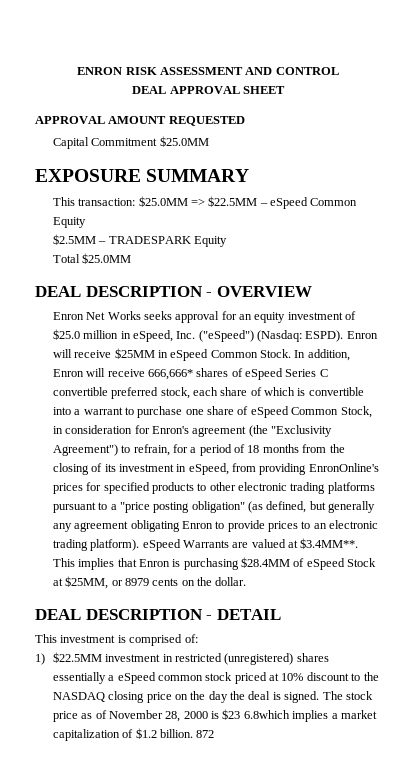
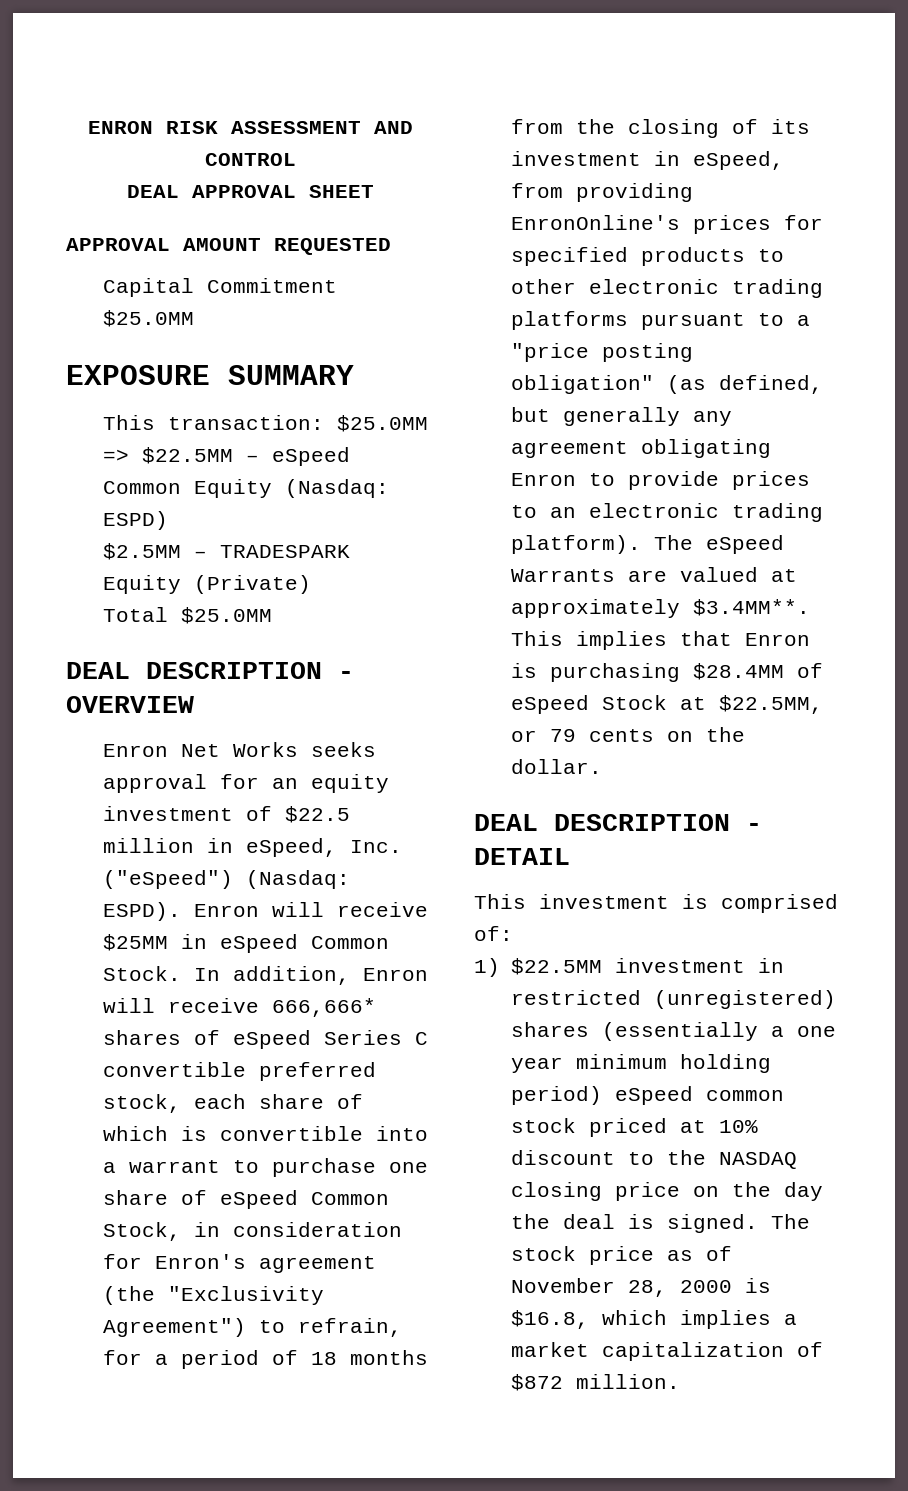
- This transaction: $25.0MM => $22.5MM – eSpeed Common Equity
+ This transaction: $25.0MM => $22.5MM – eSpeed Common Equity (Nasdaq: ESPD)
- $2.5MM – TRADESPARK Equity
+ $2.5MM – TRADESPARK Equity (Private)
- Enron Net Works seeks approval for an equity investment of $25.0 million in eSpeed, Inc. ("eSpeed") (Nasdaq: ESPD).
+ Enron Net Works seeks approval for an equity investment of $22.5 million in eSpeed, Inc. ("eSpeed") (Nasdaq: ESPD).
- In addition, Enron will receive 666,666* shares of eSpeed Series C convertible preferred stock, each share of which is convertible into a warrant to purchase one share of eSpeed Common Stock, in consideration for Enron's agreement (the "Exclusivity Agreement") to refrain, for a period of 18 months from the closing of its investment in eSpeed, from providing EnronOnline's prices for specified products to other electronic trading platforms pursuant to a "price posting obligation" (as defined, but generally any agreement obligating Enron to provide prices to an electronic trading platform). eSpeed Warrants are valued at $3.4MM**. This implies that Enron is purchasing $28.4MM of eSpeed Stock at $25MM, or 8979 cents on the dollar.
+ In addition, Enron will receive 666,666* shares of eSpeed Series C convertible preferred stock, each share of which is convertible into a warrant to purchase one share of eSpeed Common Stock, in consideration for Enron's agreement (the "Exclusivity Agreement") to refrain, for a period of 18 months from the closing of its investment in eSpeed, from providing EnronOnline's prices for specified products to other electronic trading platforms pursuant to a "price posting obligation" (as defined, but generally any agreement obligating Enron to provide prices to an electronic trading platform). The eSpeed Warrants are valued at approximately $3.4MM**. This implies that Enron is purchasing $28.4MM of eSpeed Stock at $22.5MM, or 79 cents on the dollar.
- 1) $22.5MM investment in restricted (unregistered) shares essentially a eSpeed common stock priced at 10% discount to the NASDAQ closing price on the day the deal is signed.
+ 1) $22.5MM investment in restricted (unregistered) shares (essentially a one year minimum holding period) eSpeed common stock priced at 10% discount to the NASDAQ closing price on the day the deal is signed.
- The stock price as of November 28, 2000 is $23 6.8which implies a market capitalization of $1.2 billion. 872
+ The stock price as of November 28, 2000 is $16.8, which implies a market capitalization of $872 million.

